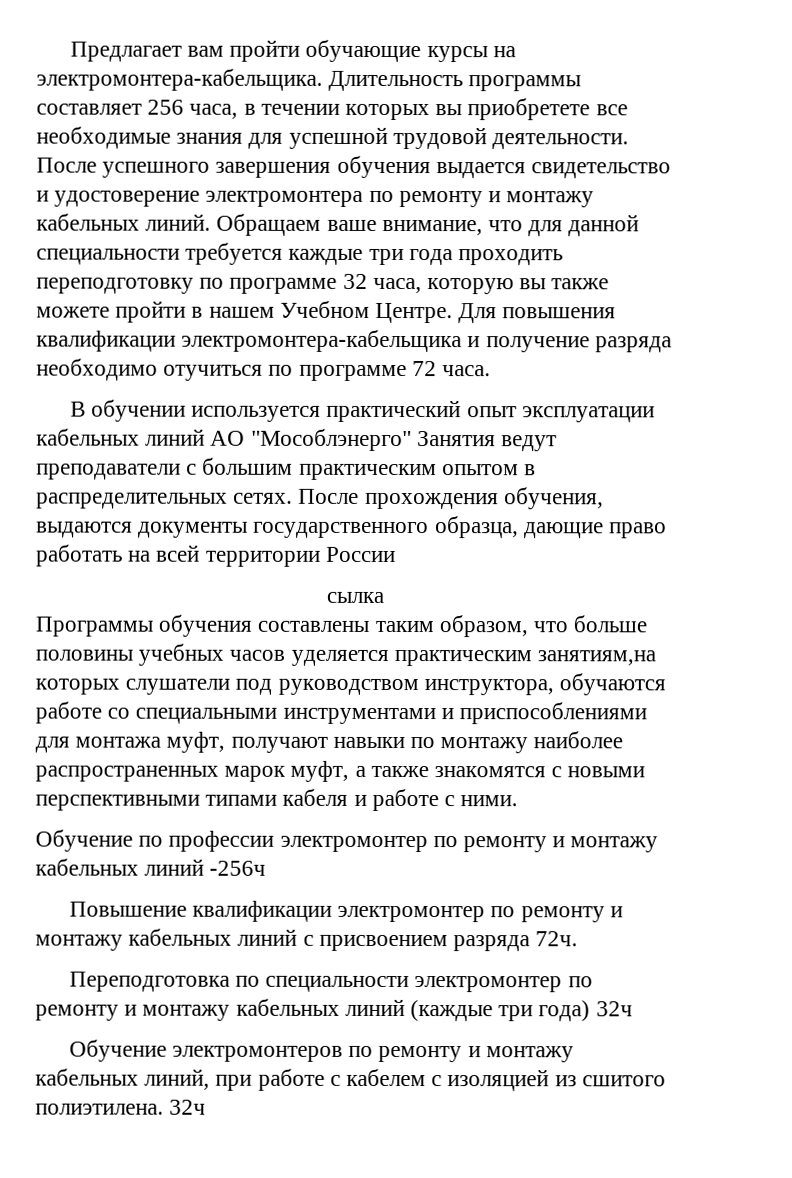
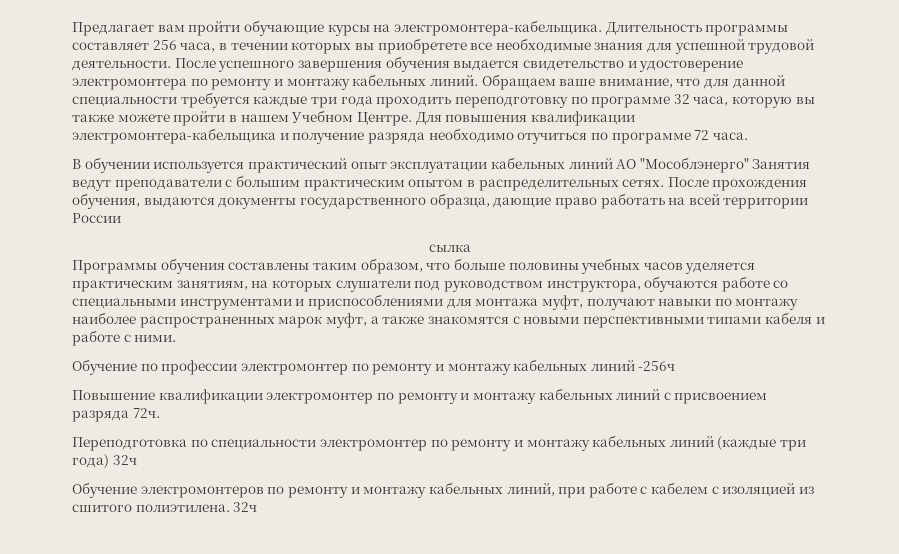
- Программы обучения составлены таким образом, что больше половины учебных часов уделяется практическим занятиям,на которых слушатели под руководством инструктора, обучаются работе со специальными инструментами и приспособлениями для монтажа муфт, получают навыки по монтажу наиболее распространенных марок муфт, а также знакомятся с новыми перспективными типами кабеля и работе с ними.
+ Программы обучения составлены таким образом, что больше половины учебных часов уделяется практическим занятиям, на которых слушатели под руководством инструктора, обучаются работе со специальными инструментами и приспособлениями для монтажа муфт, получают навыки по монтажу наиболее распространенных марок муфт, а также знакомятся с новыми перспективными типами кабеля и работе с ними.

